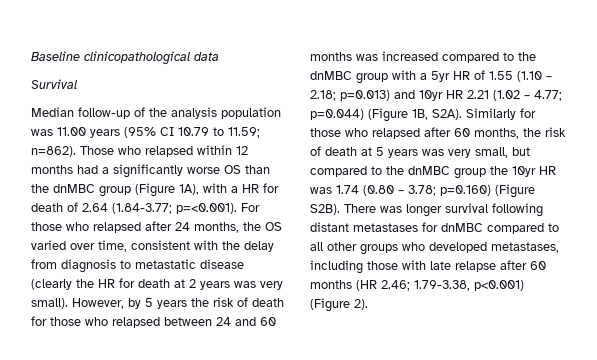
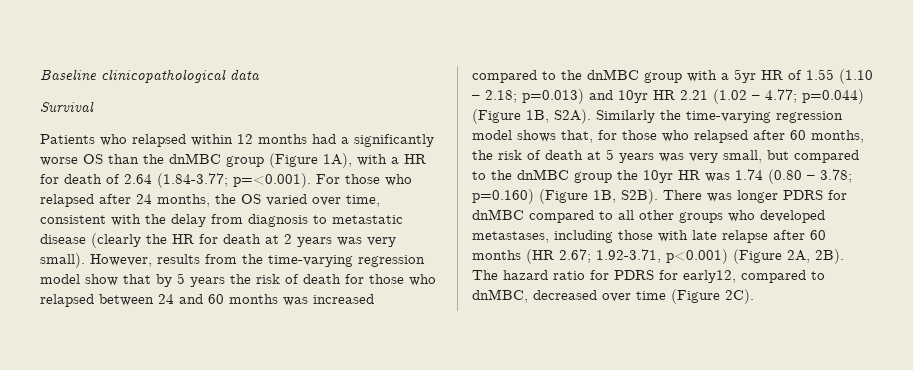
- Median follow-up of the analysis population was 11.00 years (95% CI 10.79 to 11.59; n=862). Those who relapsed within 12 months had a significantly worse OS than the dnMBC group (Figure 1A), with a HR for death of 2.64 (1.84-3.77; p=<0.001). For those who relapsed after 24 months, the OS varied over time, consistent with the delay from diagnosis to metastatic disease (clearly the HR for death at 2 years was very small).
+ Patients who relapsed within 12 months had a significantly worse OS than the dnMBC group (Figure 1A), with a HR for death of 2.64 (1.84-3.77; p=<0.001). For those who relapsed after 24 months, the OS varied over time, consistent with the delay from diagnosis to metastatic disease (clearly the HR for death at 2 years was very small).
- However, by 5 years the risk of death for those who relapsed between 24 and 60 months was increased compared to the dnMBC group with a 5yr HR of 1.55 (1.10 – 2.18; p=0.013) and 10yr HR 2.21 (1.02 – 4.77; p=0.044) (Figure 1B, S2A).
+ However, results from the time-varying regression model show that by 5 years the risk of death for those who relapsed between 24 and 60 months was increased compared to the dnMBC group with a 5yr HR of 1.55 (1.10 – 2.18; p=0.013) and 10yr HR 2.21 (1.02 – 4.77; p=0.044) (Figure 1B, S2A).
- Similarly for those who relapsed after 60 months, the risk of death at 5 years was very small, but compared to the dnMBC group the 10yr HR was 1.74 (0.80 – 3.78; p=0.160) (Figure S2B).
+ Similarly the time-varying regression model shows that, for those who relapsed after 60 months, the risk of death at 5 years was very small, but compared to the dnMBC group the 10yr HR was 1.74 (0.80 – 3.78; p=0.160) (Figure 1B, S2B).
- There was longer survival following distant metastases for dnMBC compared to all other groups who developed metastases, including those with late relapse after 60 months (HR 2.46; 1.79-3.38, p<0.001) (Figure 2).
+ There was longer PDRS for dnMBC compared to all other groups who developed metastases, including those with late relapse after 60 months (HR 2.67; 1.92-3.71, p<0.001) (Figure 2A, 2B). The hazard ratio for PDRS for early12, compared to dnMBC, decreased over time (Figure 2C).

